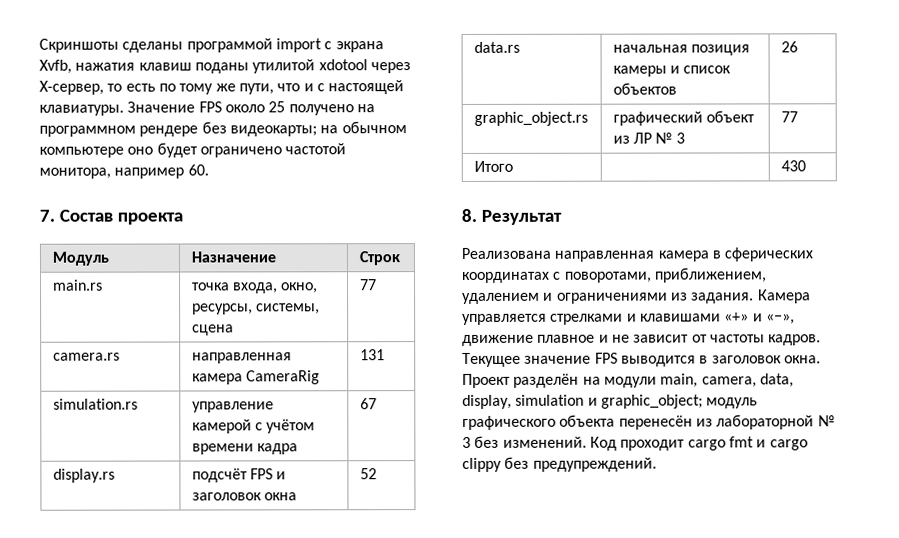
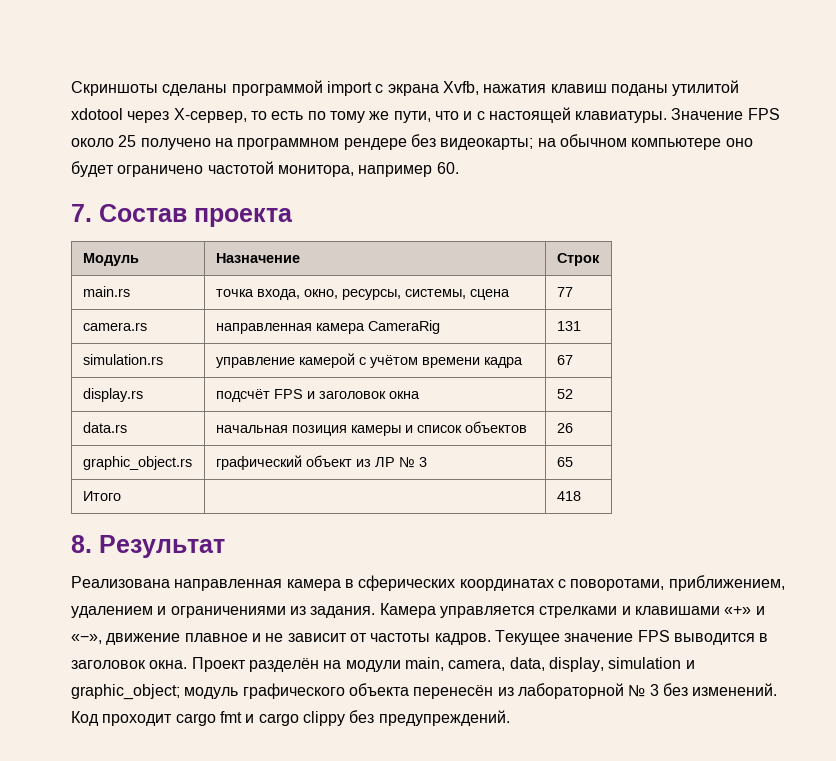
- graphic_object.rs | графический объект из ЛР № 3 | 77
+ graphic_object.rs | графический объект из ЛР № 3 | 65
- Итого | | 430
+ Итого | | 418

